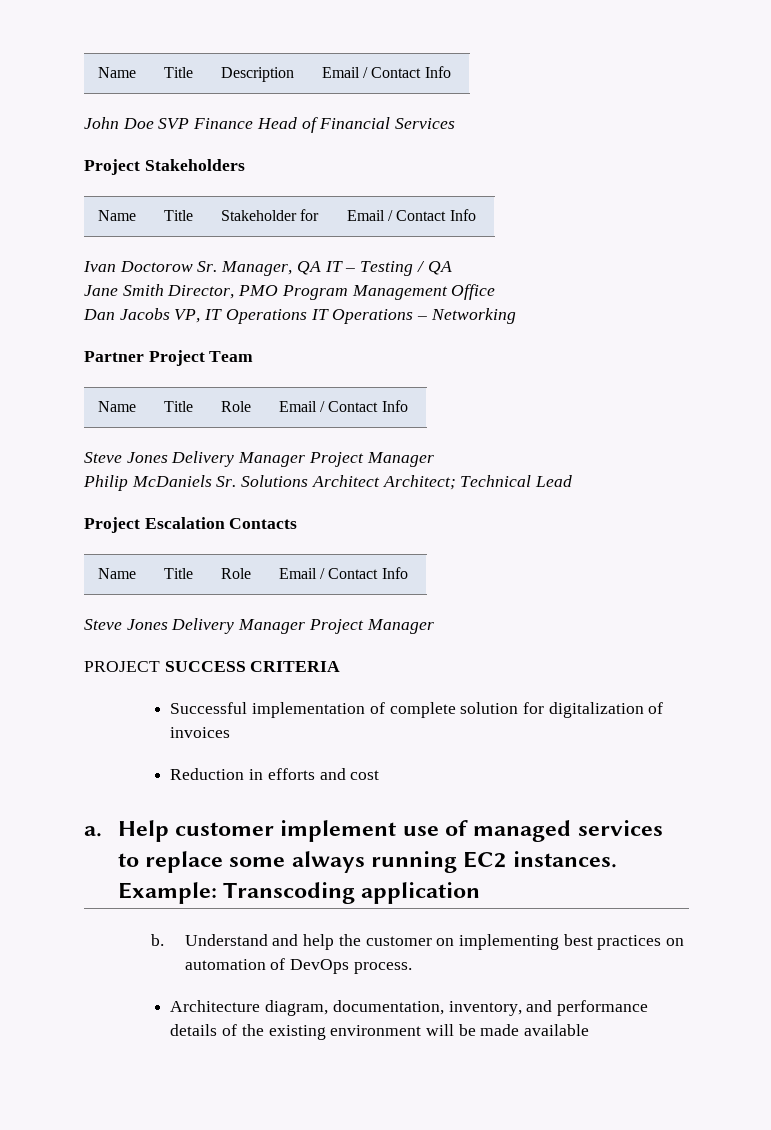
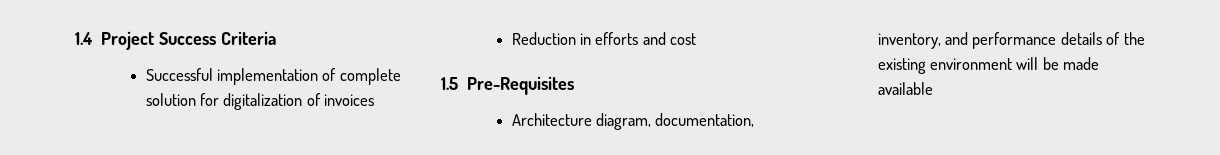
- Name | Title | Description | Email / Contact Info
- John Doe SVP Finance Head of Financial Services
- Project Stakeholders
- Name | Title | Stakeholder for | Email / Contact Info
- Ivan Doctorow Sr. Manager, QA IT – Testing / QA
- Jane Smith Director, PMO Program Management Office
- Dan Jacobs VP, IT Operations IT Operations – Networking
- Partner Project Team
- Name | Title | Role | Email / Contact Info
- Steve Jones Delivery Manager Project Manager
- Philip McDaniels Sr. Solutions Architect Architect; Technical Lead
- Project Escalation Contacts
- Name | Title | Role | Email / Contact Info
- Steve Jones Delivery Manager Project Manager
- PROJECT SUCCESS CRITERIA
+ 1.4 Project Success Criteria
- a. Help customer implement use of managed services to replace some always running EC2 instances. Example: Transcoding application
- b. Understand and help the customer on implementing best practices on automation of DevOps process.
+ 1.5 Pre-Requisites

